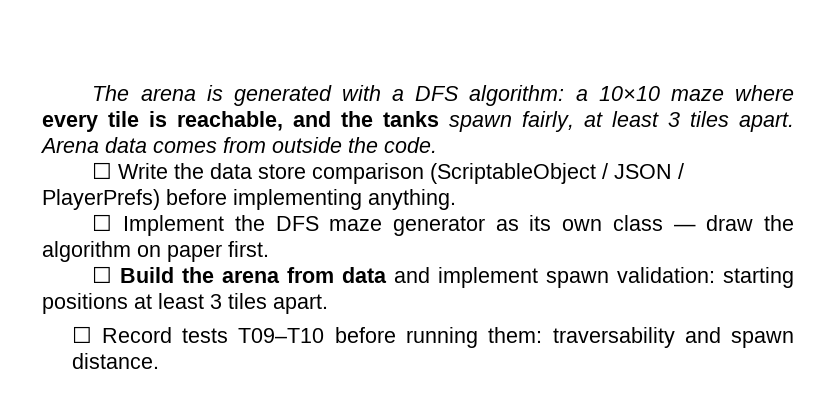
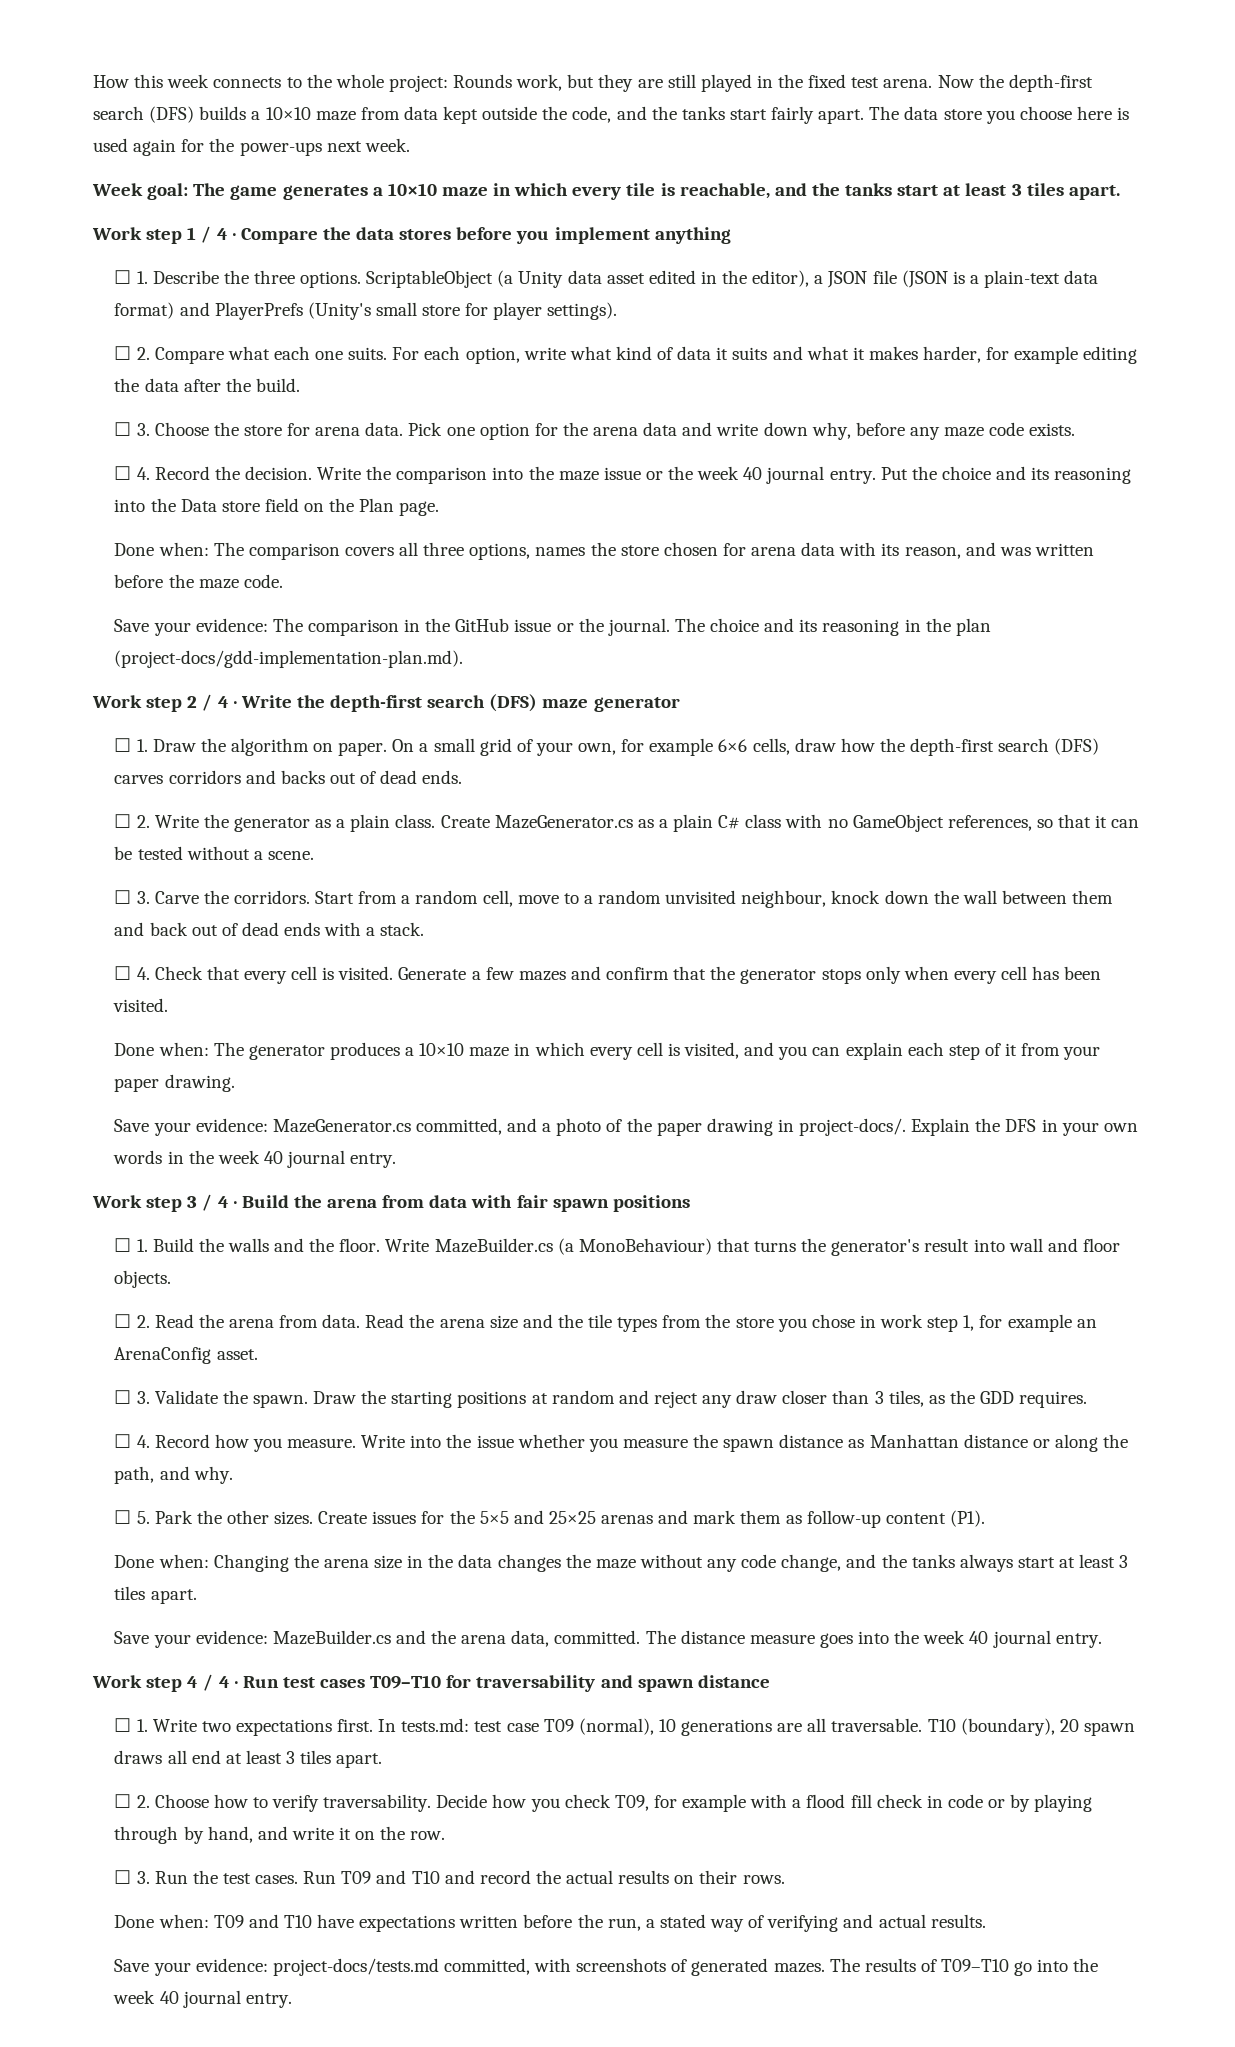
- The arena is generated with a DFS algorithm: a 10×10 maze where every tile is reachable, and the tanks spawn fairly, at least 3 tiles apart. Arena data comes from outside the code.
- ☐ Write the data store comparison (ScriptableObject / JSON / PlayerPrefs) before implementing anything.
- ☐ Implement the DFS maze generator as its own class — draw the algorithm on paper first.
- ☐ Build the arena from data and implement spawn validation: starting positions at least 3 tiles apart.
+ How this week connects to the whole project: Rounds work, but they are still played in the fixed test arena. Now the depth-first search (DFS) builds a 10×10 maze from data kept outside the code, and the tanks start fairly apart. The data store you choose here is used again for the power-ups next week.
+ Week goal: The game generates a 10×10 maze in which every tile is reachable, and the tanks start at least 3 tiles apart.
+ Work step 1 / 4 · Compare the data stores before you implement anything
+ ☐ 1. Describe the three options. ScriptableObject (a Unity data asset edited in the editor), a JSON file (JSON is a plain-text data format) and PlayerPrefs (Unity's small store for player settings).
+ ☐ 2. Compare what each one suits. For each option, write what kind of data it suits and what it makes harder, for example editing the data after the build.
+ ☐ 3. Choose the store for arena data. Pick one option for the arena data and write down why, before any maze code exists.
+ ☐ 4. Record the decision. Write the comparison into the maze issue or the week 40 journal entry. Put the choice and its reasoning into the Data store field on the Plan page.
+ Done when: The comparison covers all three options, names the store chosen for arena data with its reason, and was written before the maze code.
+ Save your evidence: The comparison in the GitHub issue or the journal. The choice and its reasoning in the plan (project-docs/gdd-implementation-plan.md).
+ Work step 2 / 4 · Write the depth-first search (DFS) maze generator
+ ☐ 1. Draw the algorithm on paper. On a small grid of your own, for example 6×6 cells, draw how the depth-first search (DFS) carves corridors and backs out of dead ends.
+ ☐ 2. Write the generator as a plain class. Create MazeGenerator.cs as a plain C# class with no GameObject references, so that it can be tested without a scene.
+ ☐ 3. Carve the corridors. Start from a random cell, move to a random unvisited neighbour, knock down the wall between them and back out of dead ends with a stack.
+ ☐ 4. Check that every cell is visited. Generate a few mazes and confirm that the generator stops only when every cell has been visited.
+ Done when: The generator produces a 10×10 maze in which every cell is visited, and you can explain each step of it from your paper drawing.
+ Save your evidence: MazeGenerator.cs committed, and a photo of the paper drawing in project-docs/. Explain the DFS in your own words in the week 40 journal entry.
+ Work step 3 / 4 · Build the arena from data with fair spawn positions
+ ☐ 1. Build the walls and the floor. Write MazeBuilder.cs (a MonoBehaviour) that turns the generator's result into wall and floor objects.
+ ☐ 2. Read the arena from data. Read the arena size and the tile types from the store you chose in work step 1, for example an ArenaConfig asset.
+ ☐ 3. Validate the spawn. Draw the starting positions at random and reject any draw closer than 3 tiles, as the GDD requires.
+ ☐ 4. Record how you measure. Write into the issue whether you measure the spawn distance as Manhattan distance or along the path, and why.
+ ☐ 5. Park the other sizes. Create issues for the 5×5 and 25×25 arenas and mark them as follow-up content (P1).
+ Done when: Changing the arena size in the data changes the maze without any code change, and the tanks always start at least 3 tiles apart.
+ Save your evidence: MazeBuilder.cs and the arena data, committed. The distance measure goes into the week 40 journal entry.
+ Work step 4 / 4 · Run test cases T09–T10 for traversability and spawn distance
+ ☐ 1. Write two expectations first. In tests.md: test case T09 (normal), 10 generations are all traversable. T10 (boundary), 20 spawn draws all end at least 3 tiles apart.
- ☐ Record tests T09–T10 before running them: traversability and spawn distance.
+ ☐ 2. Choose how to verify traversability. Decide how you check T09, for example with a flood fill check in code or by playing through by hand, and write it on the row.
+ ☐ 3. Run the test cases. Run T09 and T10 and record the actual results on their rows.
+ Done when: T09 and T10 have expectations written before the run, a stated way of verifying and actual results.
+ Save your evidence: project-docs/tests.md committed, with screenshots of generated mazes. The results of T09–T10 go into the week 40 journal entry.

